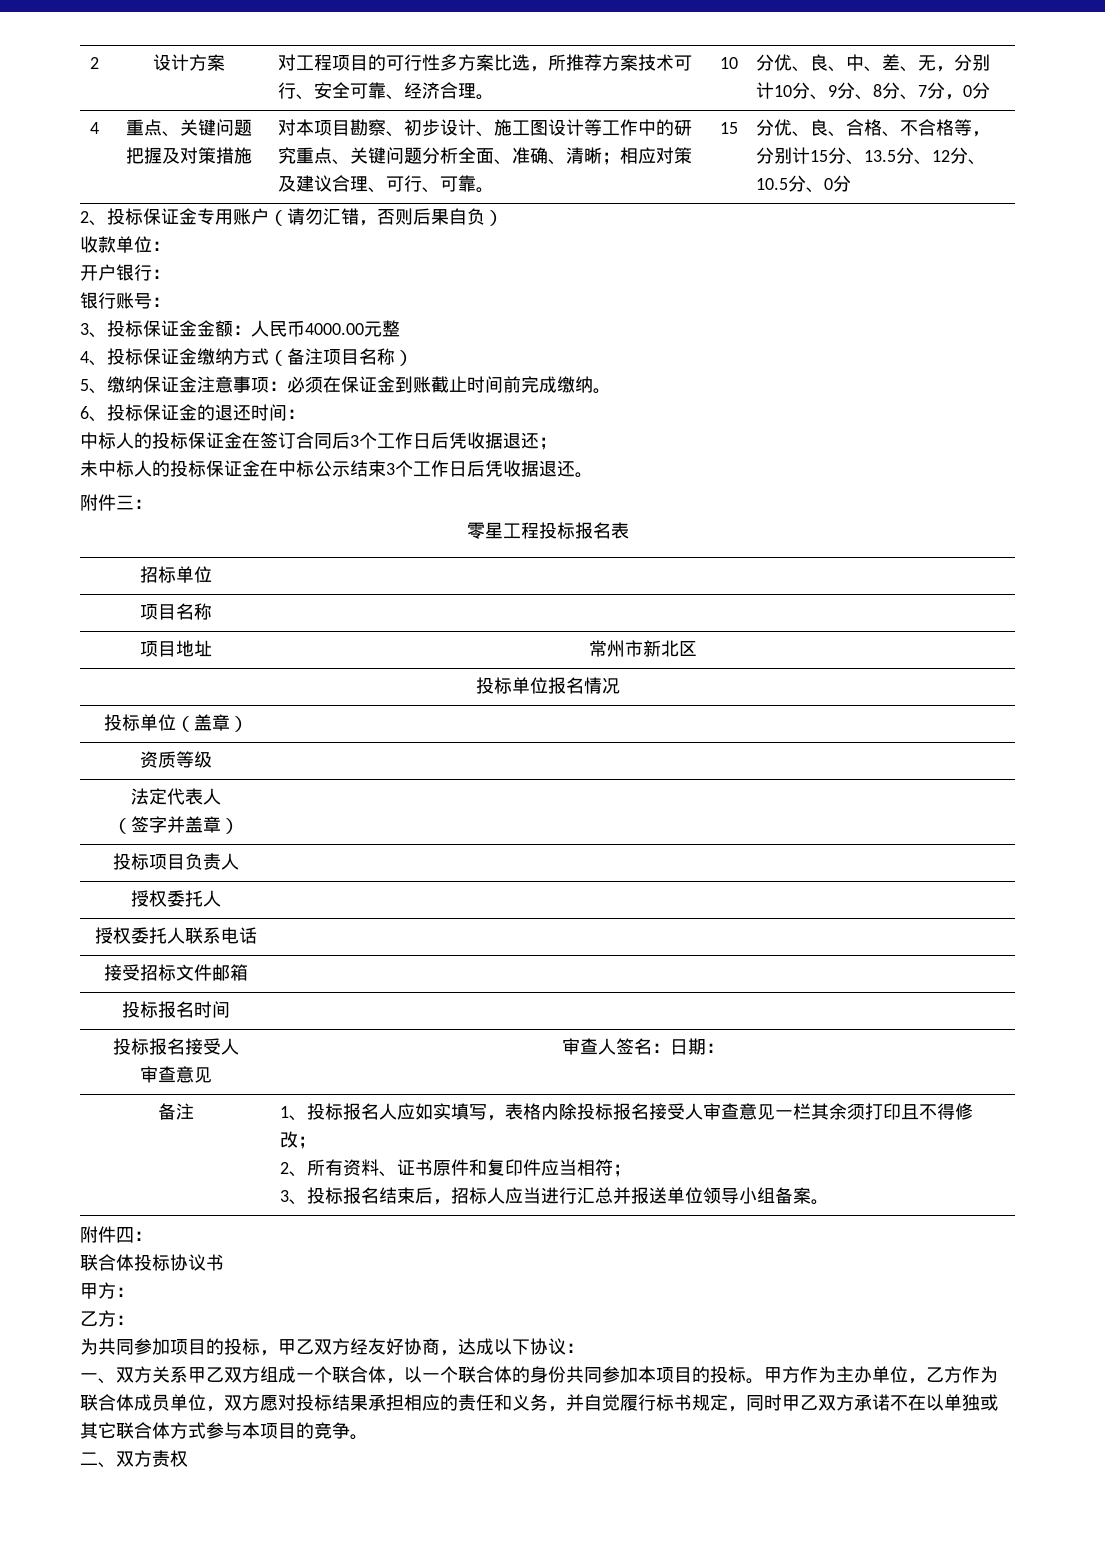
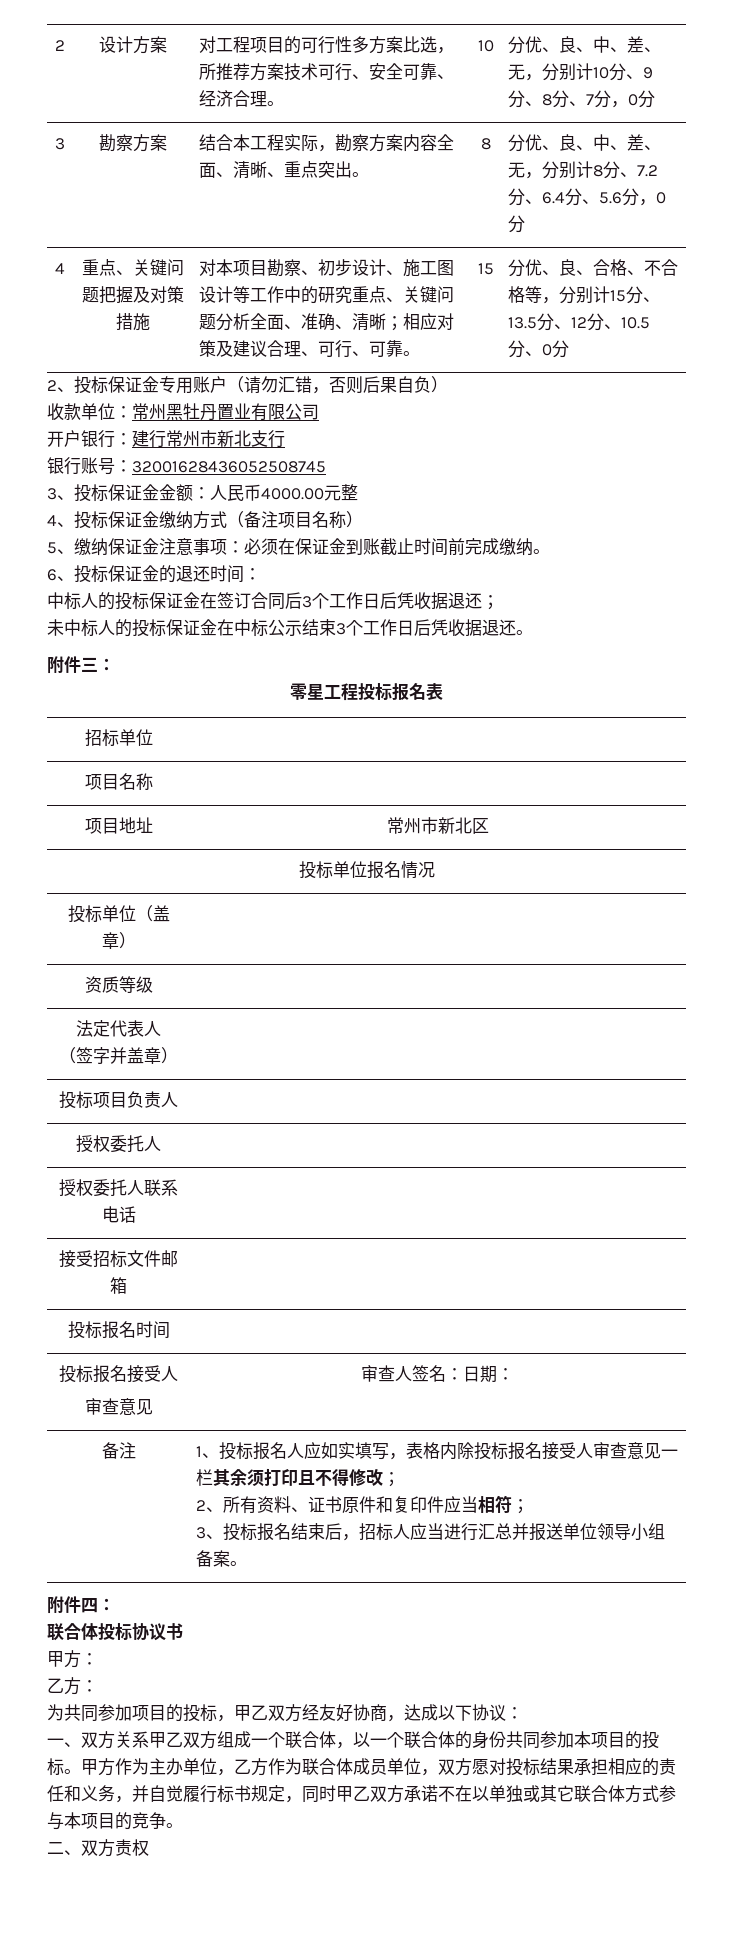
+ 3 | 勘察方案 | 结合本工程实际，勘察方案内容全面、清晰、重点突出。 | 8 | 分优、良、中、差、无，分别计8分、7.2分、6.4分、5.6分，0分
- 收款单位：
- 开户银行：
+ 收款单位：常州黑牡丹置业有限公司
+ 开户银行：建行常州市新北支行
- 银行账号：
+ 银行账号：32001628436052508745

